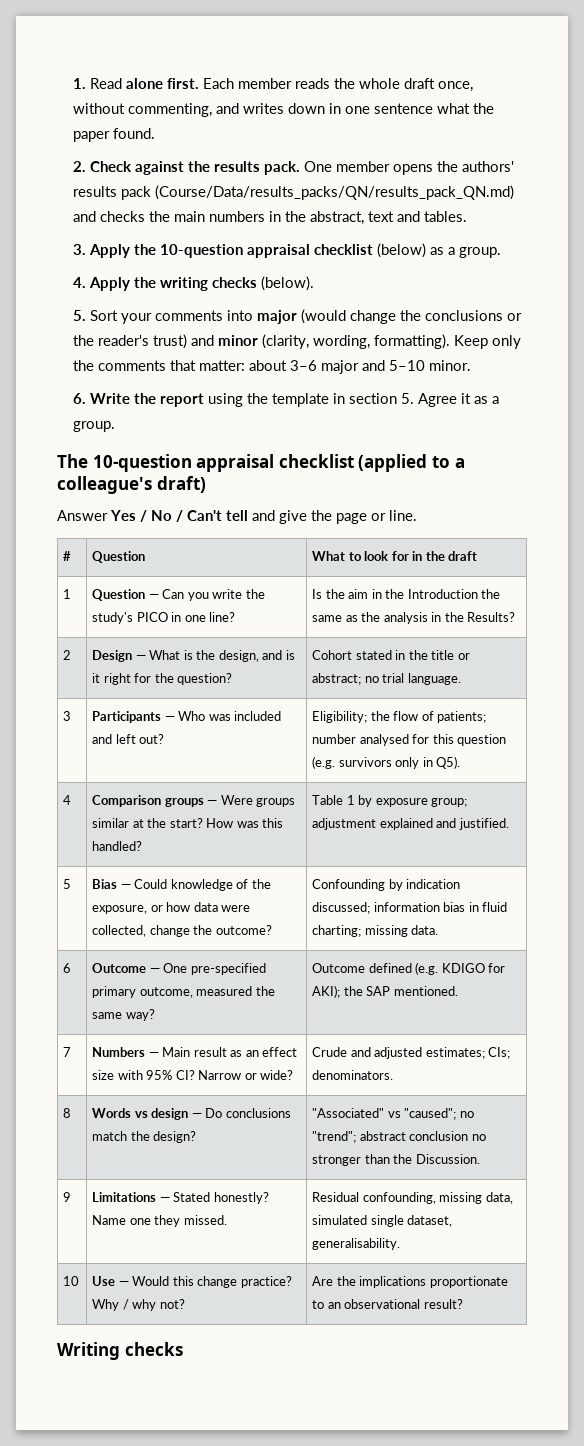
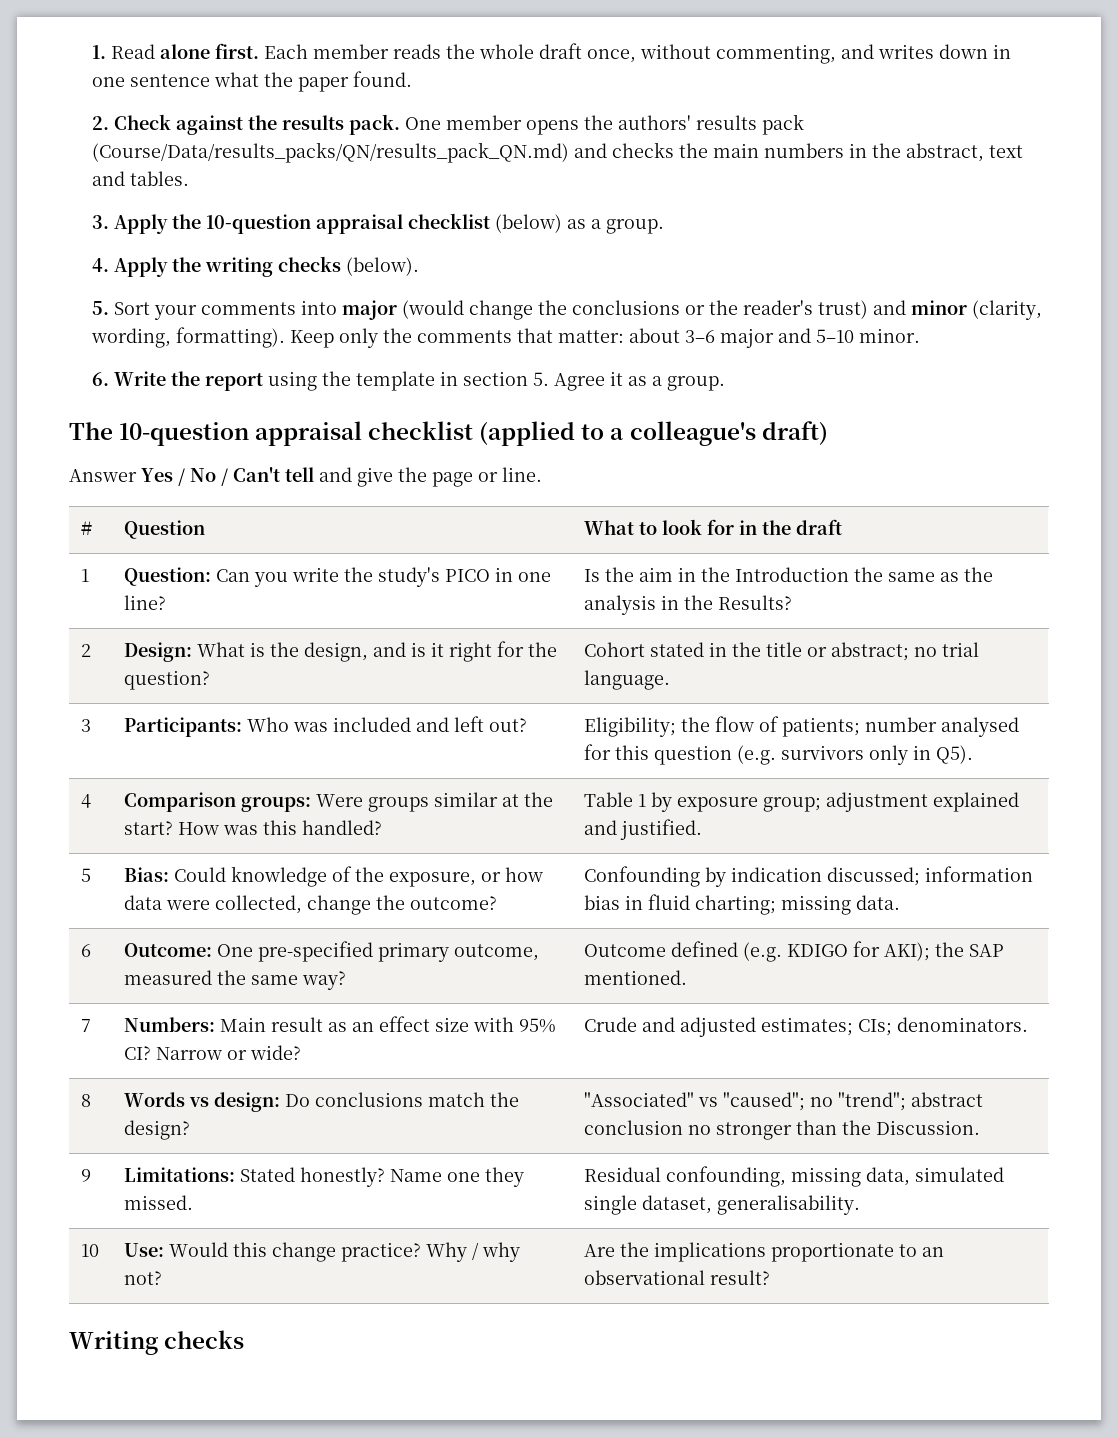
- 1 | Question — Can you write the study's PICO in one line? | Is the aim in the Introduction the same as the analysis in the Results?
+ 1 | Question: Can you write the study's PICO in one line? | Is the aim in the Introduction the same as the analysis in the Results?
- 2 | Design — What is the design, and is it right for the question? | Cohort stated in the title or abstract; no trial language.
+ 2 | Design: What is the design, and is it right for the question? | Cohort stated in the title or abstract; no trial language.
- 3 | Participants — Who was included and left out? | Eligibility; the flow of patients; number analysed for this question (e.g. survivors only in Q5).
+ 3 | Participants: Who was included and left out? | Eligibility; the flow of patients; number analysed for this question (e.g. survivors only in Q5).
- 4 | Comparison groups — Were groups similar at the start? How was this handled? | Table 1 by exposure group; adjustment explained and justified.
+ 4 | Comparison groups: Were groups similar at the start? How was this handled? | Table 1 by exposure group; adjustment explained and justified.
- 5 | Bias — Could knowledge of the exposure, or how data were collected, change the outcome? | Confounding by indication discussed; information bias in fluid charting; missing data.
+ 5 | Bias: Could knowledge of the exposure, or how data were collected, change the outcome? | Confounding by indication discussed; information bias in fluid charting; missing data.
- 6 | Outcome — One pre-specified primary outcome, measured the same way? | Outcome defined (e.g. KDIGO for AKI); the SAP mentioned.
+ 6 | Outcome: One pre-specified primary outcome, measured the same way? | Outcome defined (e.g. KDIGO for AKI); the SAP mentioned.
- 7 | Numbers — Main result as an effect size with 95% CI? Narrow or wide? | Crude and adjusted estimates; CIs; denominators.
+ 7 | Numbers: Main result as an effect size with 95% CI? Narrow or wide? | Crude and adjusted estimates; CIs; denominators.
- 8 | Words vs design — Do conclusions match the design? | "Associated" vs "caused"; no "trend"; abstract conclusion no stronger than the Discussion.
+ 8 | Words vs design: Do conclusions match the design? | "Associated" vs "caused"; no "trend"; abstract conclusion no stronger than the Discussion.
- 9 | Limitations — Stated honestly? Name one they missed. | Residual confounding, missing data, simulated single dataset, generalisability.
+ 9 | Limitations: Stated honestly? Name one they missed. | Residual confounding, missing data, simulated single dataset, generalisability.
- 10 | Use — Would this change practice? Why / why not? | Are the implications proportionate to an observational result?
+ 10 | Use: Would this change practice? Why / why not? | Are the implications proportionate to an observational result?

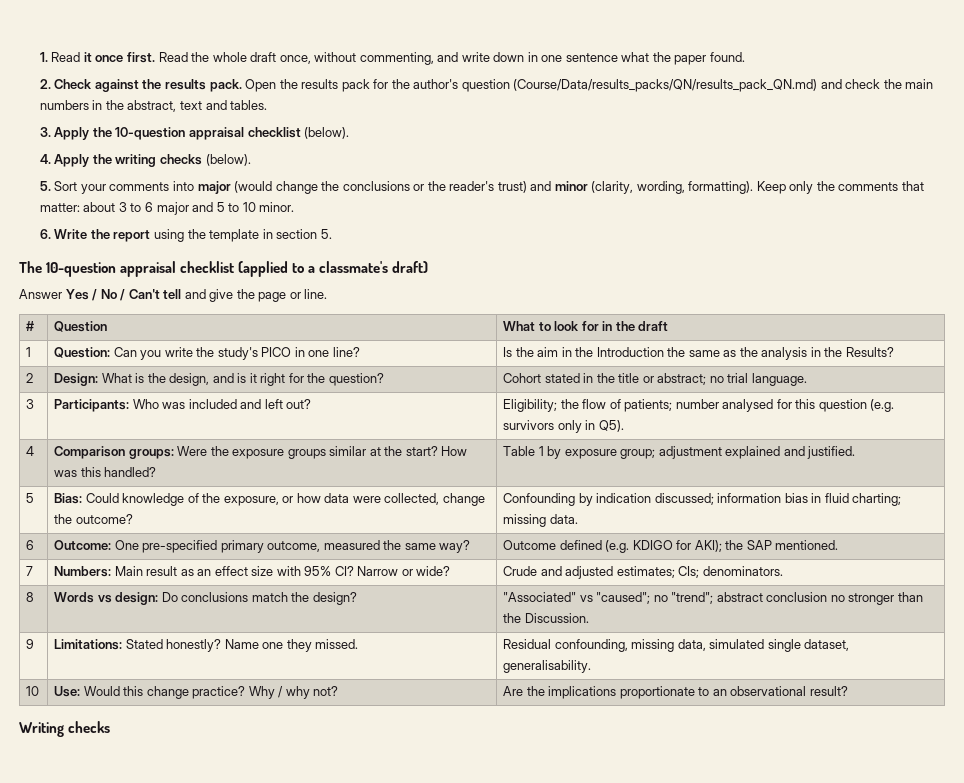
- 1. Read alone first. Each member reads the whole draft once, without commenting, and writes down in one sentence what the paper found.
+ 1. Read it once first. Read the whole draft once, without commenting, and write down in one sentence what the paper found.
- One member opens the authors' results pack (Course/Data/results_packs/QN/results_pack_QN.md) and checks the main numbers in the abstract, text and tables.
+ Open the results pack for the author's question (Course/Data/results_packs/QN/results_pack_QN.md) and check the main numbers in the abstract, text and tables.
- 3. Apply the 10-question appraisal checklist (below) as a group.
+ 3. Apply the 10-question appraisal checklist (below).
- Keep only the comments that matter: about 3–6 major and 5–10 minor.
+ Keep only the comments that matter: about 3 to 6 major and 5 to 10 minor.
- 6. Write the report using the template in section 5. Agree it as a group.
+ 6. Write the report using the template in section 5.
- The 10-question appraisal checklist (applied to a colleague's draft)
+ The 10-question appraisal checklist (applied to a classmate's draft)
- 4 | Comparison groups: Were groups similar at the start? How was this handled? | Table 1 by exposure group; adjustment explained and justified.
+ 4 | Comparison groups: Were the exposure groups similar at the start? How was this handled? | Table 1 by exposure group; adjustment explained and justified.

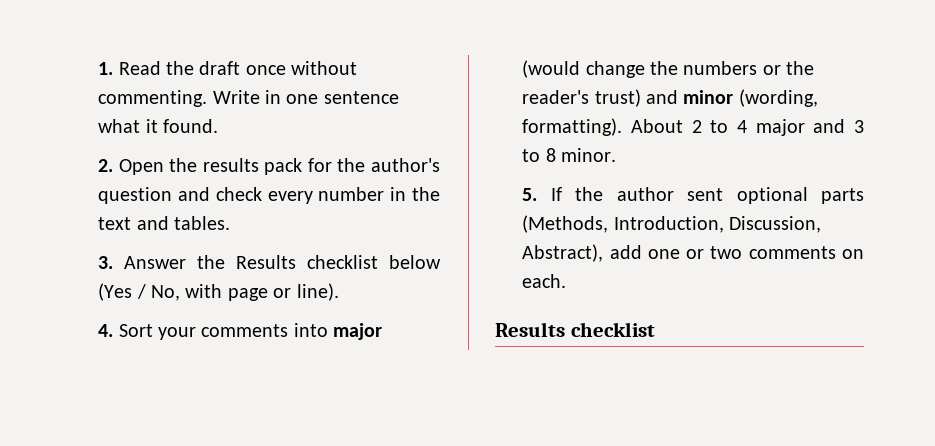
- 1. Read it once first. Read the whole draft once, without commenting, and write down in one sentence what the paper found.
+ 1. Read the draft once without commenting. Write in one sentence what it found.
- 2. Check against the results pack. Open the results pack for the author's question (Course/Data/results_packs/QN/results_pack_QN.md) and check the main numbers in the abstract, text and tables.
+ 2. Open the results pack for the author's question and check every number in the text and tables.
- 3. Apply the 10-question appraisal checklist (below).
- 4. Apply the writing checks (below).
- 5. Sort your comments into major (would change the conclusions or the reader's trust) and minor (clarity, wording, formatting). Keep only the comments that matter: about 3 to 6 major and 5 to 10 minor.
- 6. Write the report using the template in section 5.
- The 10-question appraisal checklist (applied to a classmate's draft)
- Answer Yes / No / Can't tell and give the page or line.
- # | Question | What to look for in the draft
- 1 | Question: Can you write the study's PICO in one line? | Is the aim in the Introduction the same as the analysis in the Results?
- 2 | Design: What is the design, and is it right for the question? | Cohort stated in the title or abstract; no trial language.
- 3 | Participants: Who was included and left out? | Eligibility; the flow of patients; number analysed for this question (e.g. survivors only in Q5).
- 4 | Comparison groups: Were the exposure groups similar at the start? How was this handled? | Table 1 by exposure group; adjustment explained and justified.
- 5 | Bias: Could knowledge of the exposure, or how data were collected, change the outcome? | Confounding by indication discussed; information bias in fluid charting; missing data.
- 6 | Outcome: One pre-specified primary outcome, measured the same way? | Outcome defined (e.g. KDIGO for AKI); the SAP mentioned.
- 7 | Numbers: Main result as an effect size with 95% CI? Narrow or wide? | Crude and adjusted estimates; CIs; denominators.
- 8 | Words vs design: Do conclusions match the design? | "Associated" vs "caused"; no "trend"; abstract conclusion no stronger than the Discussion.
- 9 | Limitations: Stated honestly? Name one they missed. | Residual confounding, missing data, simulated single dataset, generalisability.
- 10 | Use: Would this change practice? Why / why not? | Are the implications proportionate to an observational result?
- Writing checks
+ 3. Answer the Results checklist below (Yes / No, with page or line).
+ 4. Sort your comments into major (would change the numbers or the reader's trust) and minor (wording, formatting). About 2 to 4 major and 3 to 8 minor.
+ 5. If the author sent optional parts (Methods, Introduction, Discussion, Abstract), add one or two comments on each.
+ Results checklist

